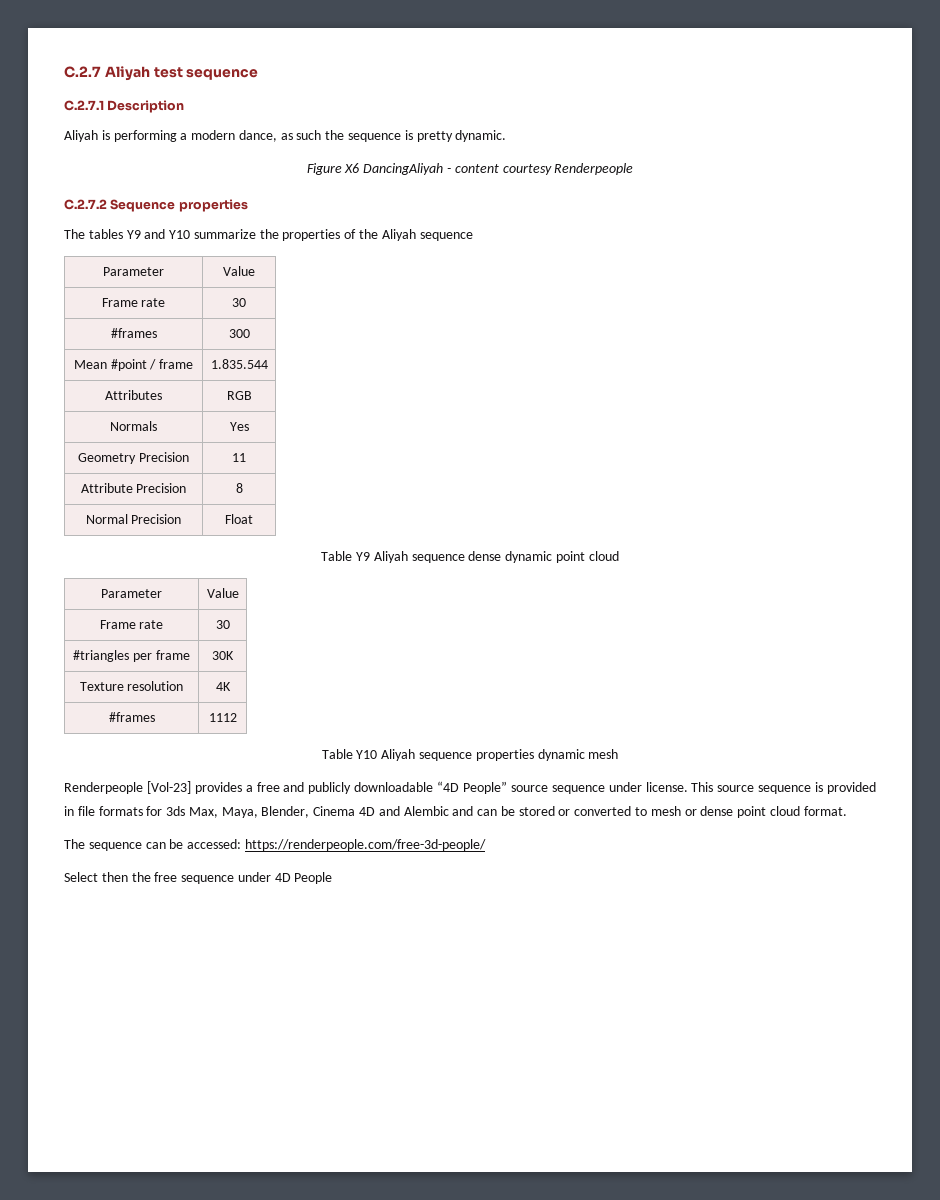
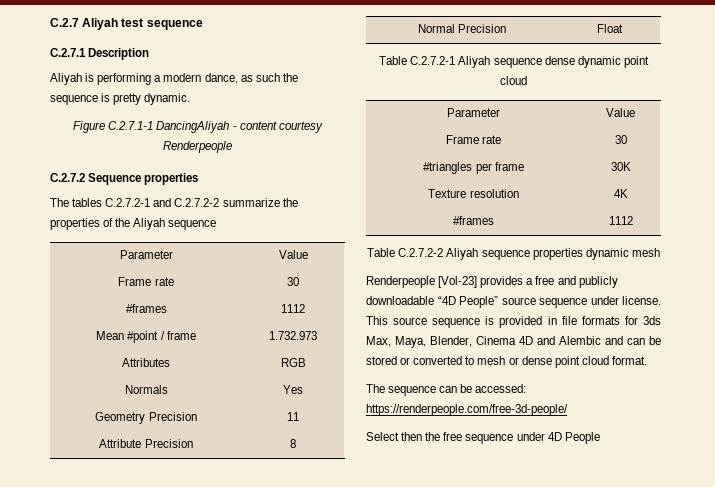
- Figure X6 DancingAliyah - content courtesy Renderpeople
+ Figure C.2.7.1-1 DancingAliyah - content courtesy Renderpeople
- The tables Y9 and Y10 summarize the properties of the Aliyah sequence
+ The tables C.2.7.2-1 and C.2.7.2-2 summarize the properties of the Aliyah sequence
  Parameter | Value
  Frame rate | 30
- #frames | 300
+ #frames | 1112
- Mean #point / frame | 1.835.544
+ Mean #point / frame | 1.732.973
- Table Y9 Aliyah sequence dense dynamic point cloud
+ Table C.2.7.2-1 Aliyah sequence dense dynamic point cloud
- Table Y10 Aliyah sequence properties dynamic mesh
+ Table C.2.7.2-2 Aliyah sequence properties dynamic mesh

